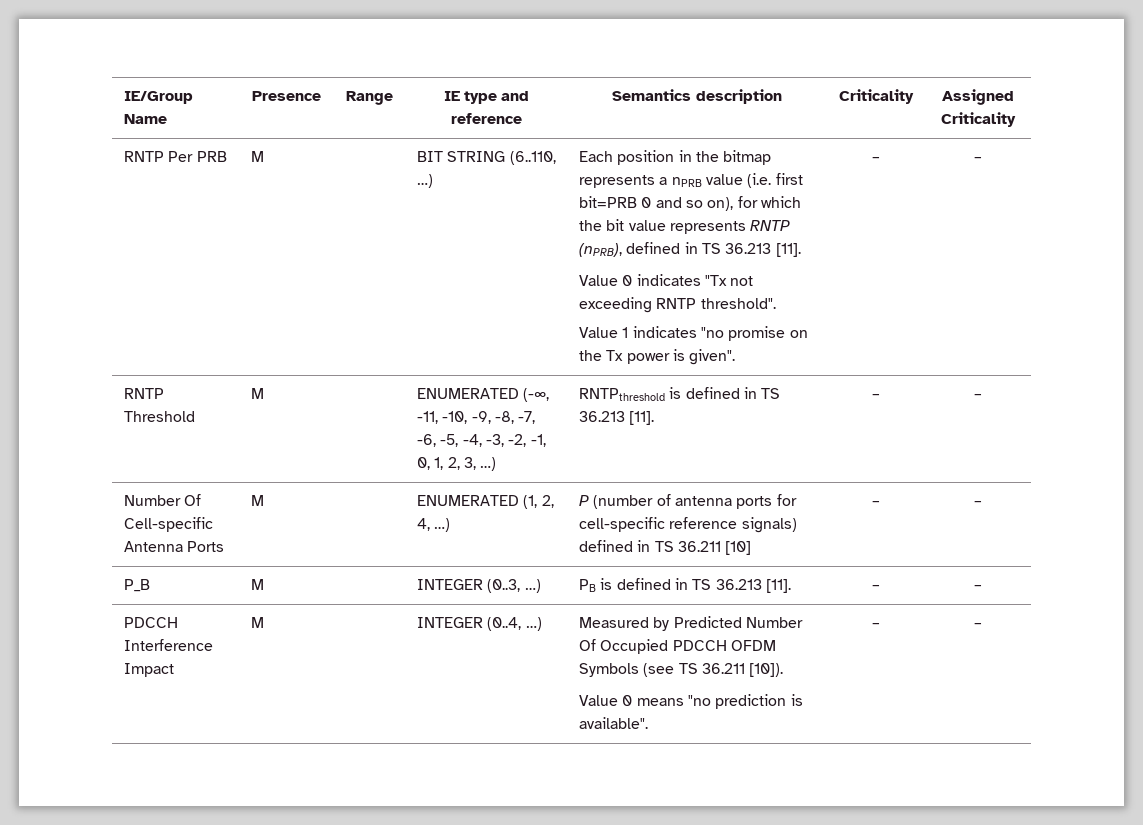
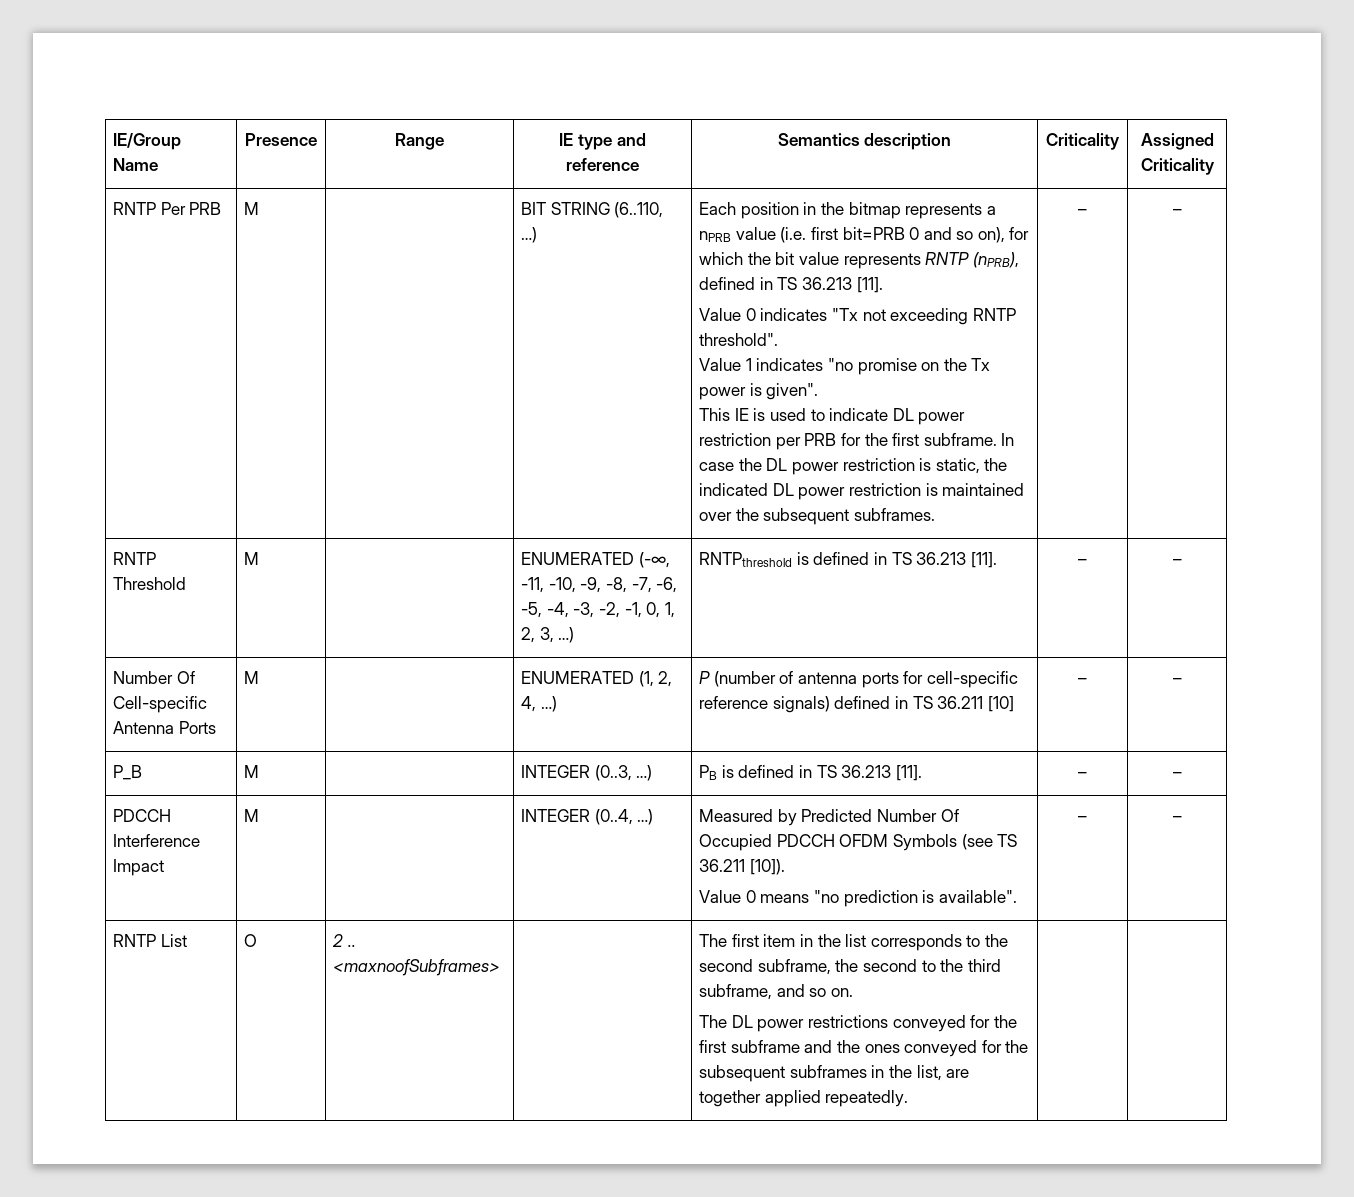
+ This IE is used to indicate DL power restriction per PRB for the first subframe. In case the DL power restriction is static, the indicated DL power restriction is maintained over the subsequent subframes.
+ RNTP List | O | 2 .. <maxnoofSubframes> | | The first item in the list corresponds to the second subframe, the second to the third subframe, and so on.
+ The DL power restrictions conveyed for the first subframe and the ones conveyed for the subsequent subframes in the list, are together applied repeatedly.

